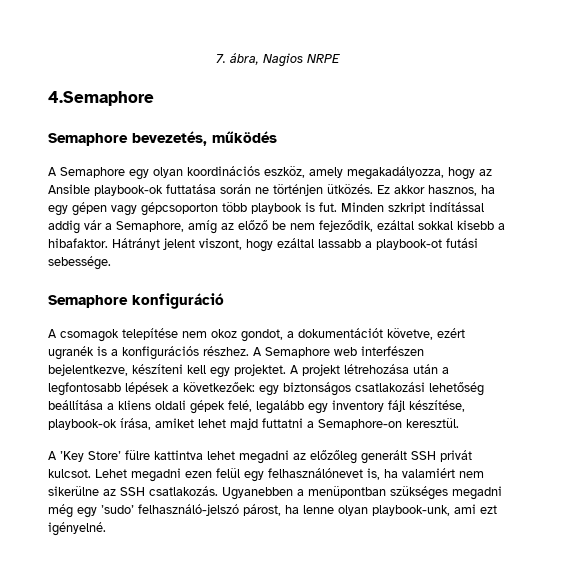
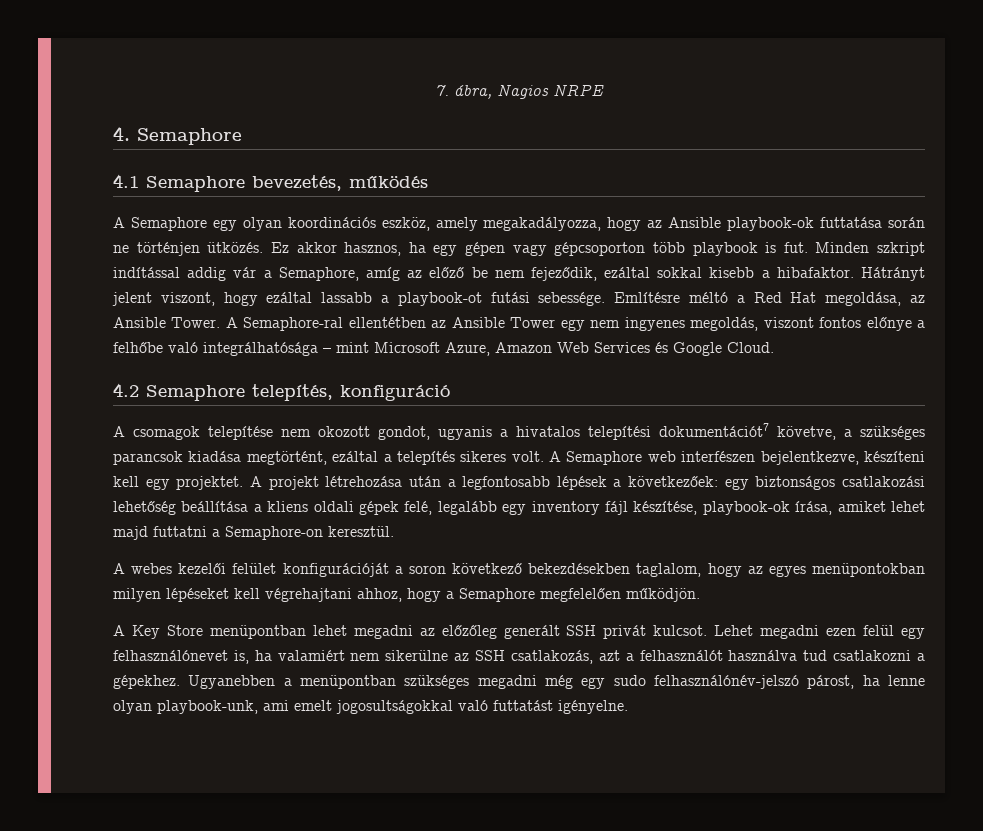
- 4.Semaphore
- Semaphore bevezetés, működés
+ 4. Semaphore
+ 4.1 Semaphore bevezetés, működés
- Hátrányt jelent viszont, hogy ezáltal lassabb a playbook-ot futási sebessége.
- Semaphore konfiguráció
+ Hátrányt jelent viszont, hogy ezáltal lassabb a playbook-ot futási sebessége. Említésre méltó a Red Hat megoldása, az Ansible Tower. A Semaphore-ral ellentétben az Ansible Tower egy nem ingyenes megoldás, viszont fontos előnye a felhőbe való integrálhatósága – mint Microsoft Azure, Amazon Web Services és Google Cloud.
+ 4.2 Semaphore telepítés, konfiguráció
- A csomagok telepítése nem okoz gondot, a dokumentációt követve, ezért ugranék is a konfigurációs részhez.
+ A csomagok telepítése nem okozott gondot, ugyanis a hivatalos telepítési dokumentációt7 követve, a szükséges parancsok kiadása megtörtént, ezáltal a telepítés sikeres volt.
- A ’Key Store’ fülre kattintva lehet megadni az előzőleg generált SSH privát kulcsot.
+ A webes kezelői felület konfigurációját a soron következő bekezdésekben taglalom, hogy az egyes menüpontokban milyen lépéseket kell végrehajtani ahhoz, hogy a Semaphore megfelelően működjön.
+ A Key Store menüpontban lehet megadni az előzőleg generált SSH privát kulcsot.
- Lehet megadni ezen felül egy felhasználónevet is, ha valamiért nem sikerülne az SSH csatlakozás.
+ Lehet megadni ezen felül egy felhasználónevet is, ha valamiért nem sikerülne az SSH csatlakozás, azt a felhasználót használva tud csatlakozni a gépekhez.
- Ugyanebben a menüpontban szükséges megadni még egy ’sudo’ felhasználó-jelszó párost, ha lenne olyan playbook-unk, ami ezt igényelné.
+ Ugyanebben a menüpontban szükséges megadni még egy sudo felhasználónév-jelszó párost, ha lenne olyan playbook-unk, ami emelt jogosultságokkal való futtatást igényelne.

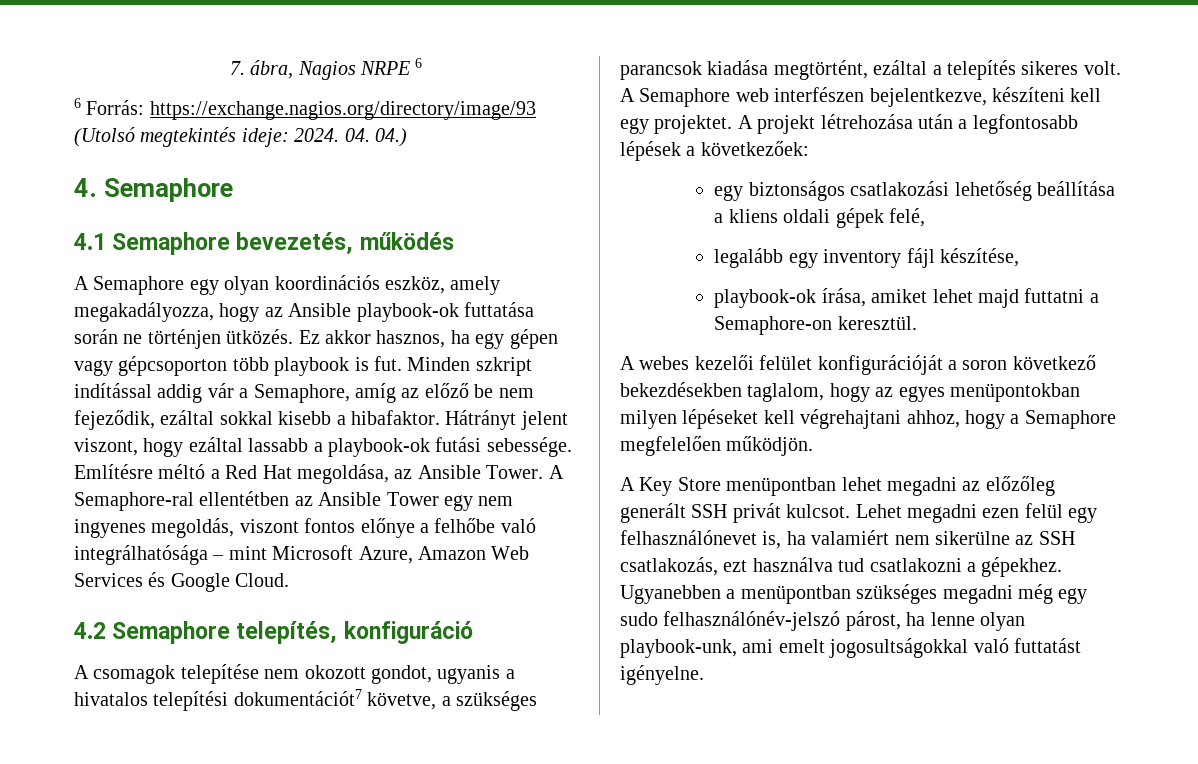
- 7. ábra, Nagios NRPE
+ 7. ábra, Nagios NRPE 6
+ 6 Forrás: https://exchange.nagios.org/directory/image/93 (Utolsó megtekintés ideje: 2024. 04. 04.)
- Hátrányt jelent viszont, hogy ezáltal lassabb a playbook-ot futási sebessége.
+ Hátrányt jelent viszont, hogy ezáltal lassabb a playbook-ok futási sebessége.
- A projekt létrehozása után a legfontosabb lépések a következőek: egy biztonságos csatlakozási lehetőség beállítása a kliens oldali gépek felé, legalább egy inventory fájl készítése, playbook-ok írása, amiket lehet majd futtatni a Semaphore-on keresztül.
+ A projekt létrehozása után a legfontosabb lépések a következőek:
+ egy biztonságos csatlakozási lehetőség beállítása a kliens oldali gépek felé,
+ legalább egy inventory fájl készítése,
+ playbook-ok írása, amiket lehet majd futtatni a Semaphore-on keresztül.
- Lehet megadni ezen felül egy felhasználónevet is, ha valamiért nem sikerülne az SSH csatlakozás, azt a felhasználót használva tud csatlakozni a gépekhez.
+ Lehet megadni ezen felül egy felhasználónevet is, ha valamiért nem sikerülne az SSH csatlakozás, ezt használva tud csatlakozni a gépekhez.

